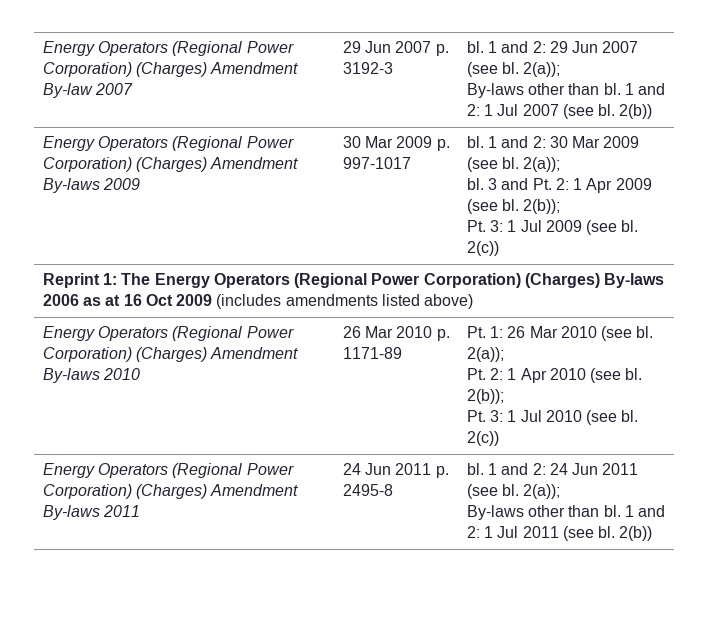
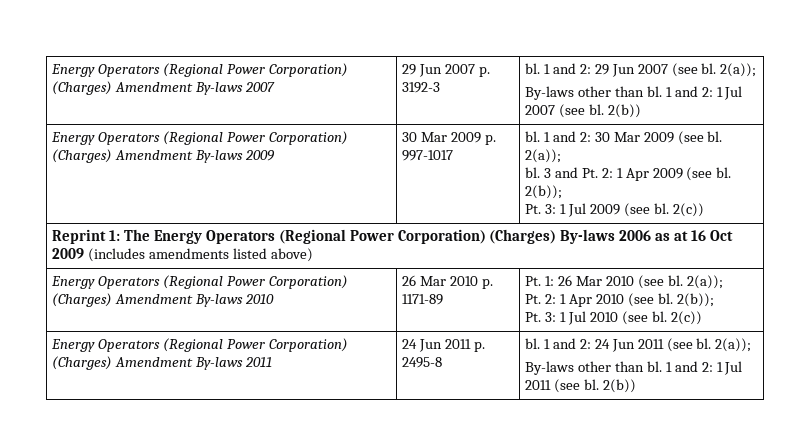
- Energy Operators (Regional Power Corporation) (Charges) Amendment By-law 2007 | 29 Jun 2007 p. 3192-3 | bl. 1 and 2: 29 Jun 2007 (see bl. 2(a));
+ Energy Operators (Regional Power Corporation) (Charges) Amendment By-laws 2007 | 29 Jun 2007 p. 3192-3 | bl. 1 and 2: 29 Jun 2007 (see bl. 2(a));

